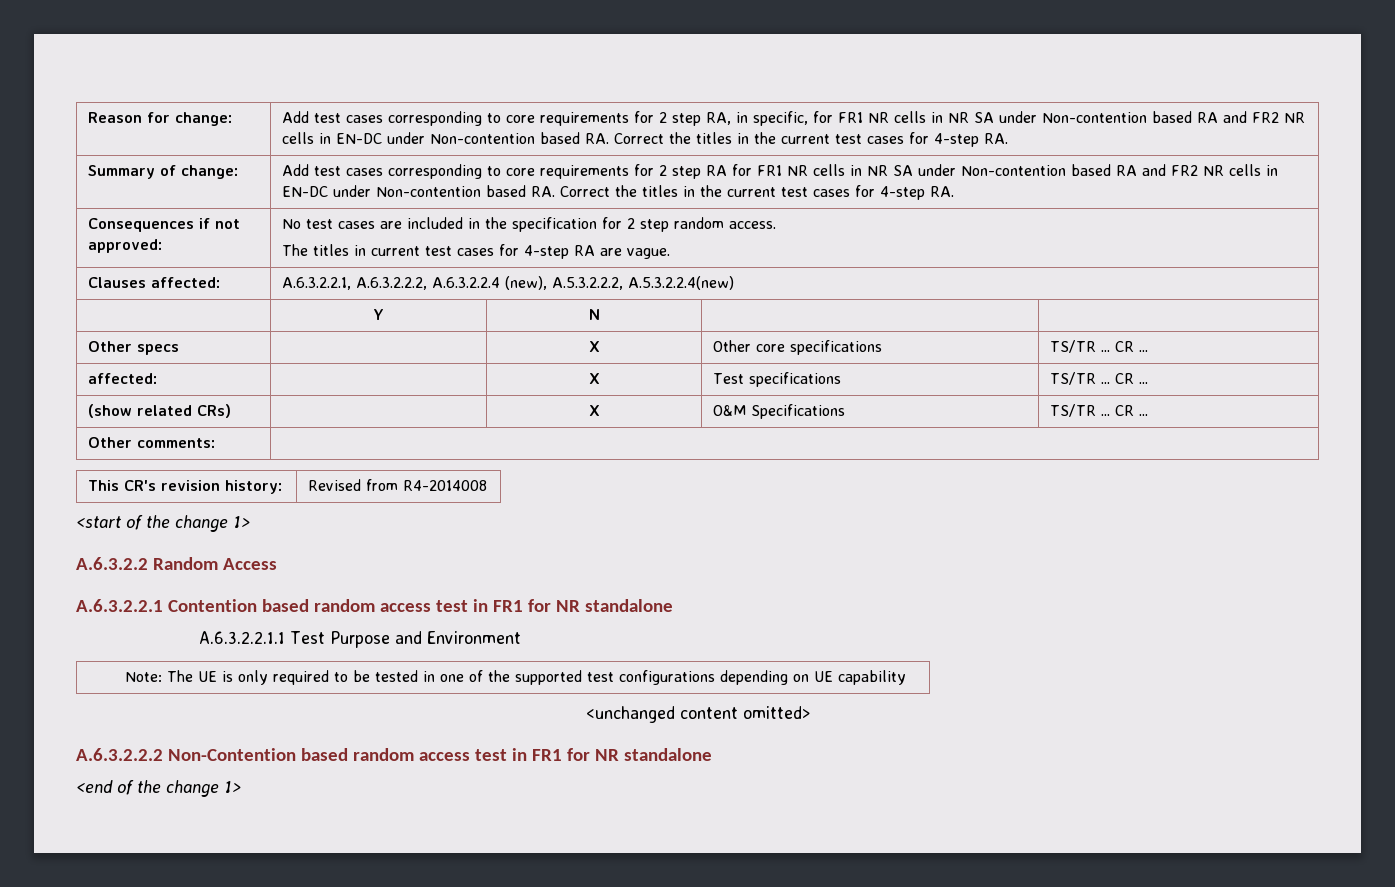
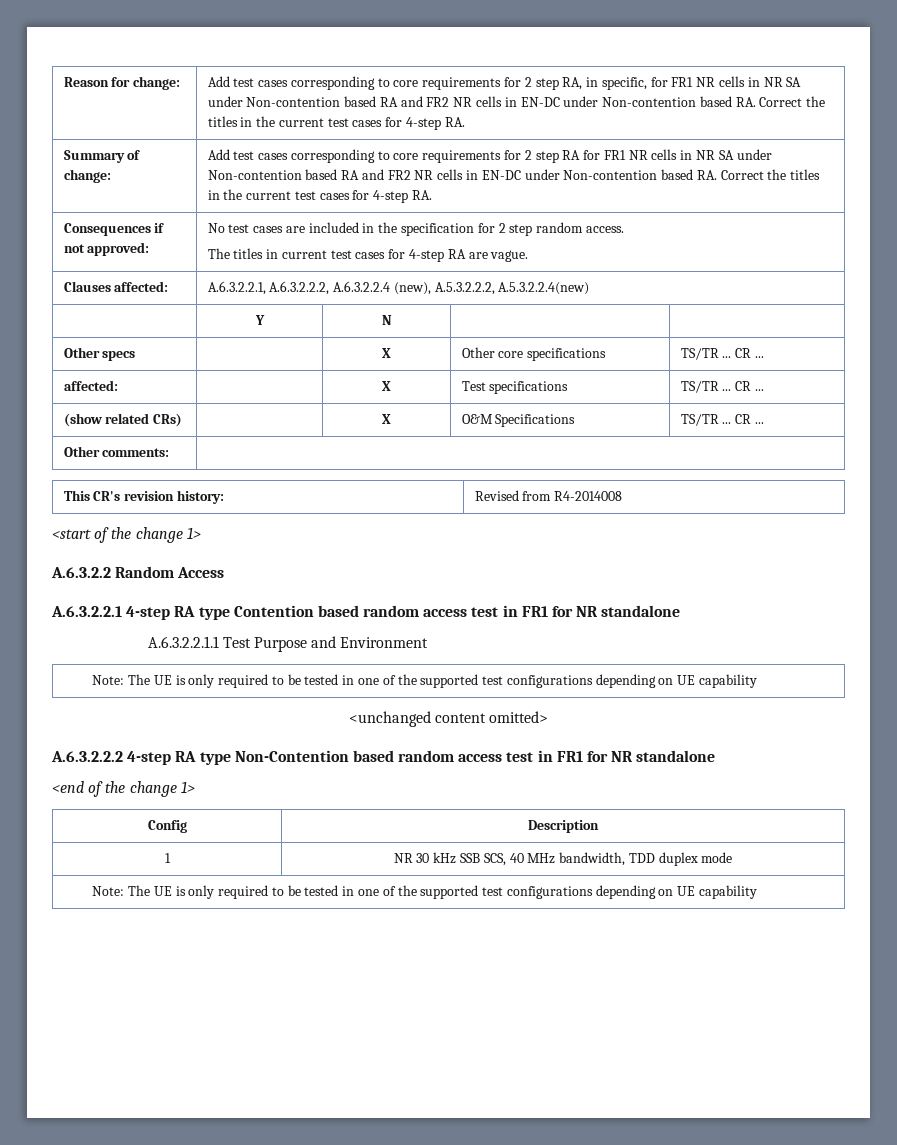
- A.6.3.2.2.1 Contention based random access test in FR1 for NR standalone
+ A.6.3.2.2.1 4-step RA type Contention based random access test in FR1 for NR standalone
- A.6.3.2.2.2 Non-Contention based random access test in FR1 for NR standalone
+ A.6.3.2.2.2 4-step RA type Non-Contention based random access test in FR1 for NR standalone
+ Config | Description
+ 1 | NR 30 kHz SSB SCS, 40 MHz bandwidth, TDD duplex mode
+ Note: The UE is only required to be tested in one of the supported test configurations depending on UE capability

